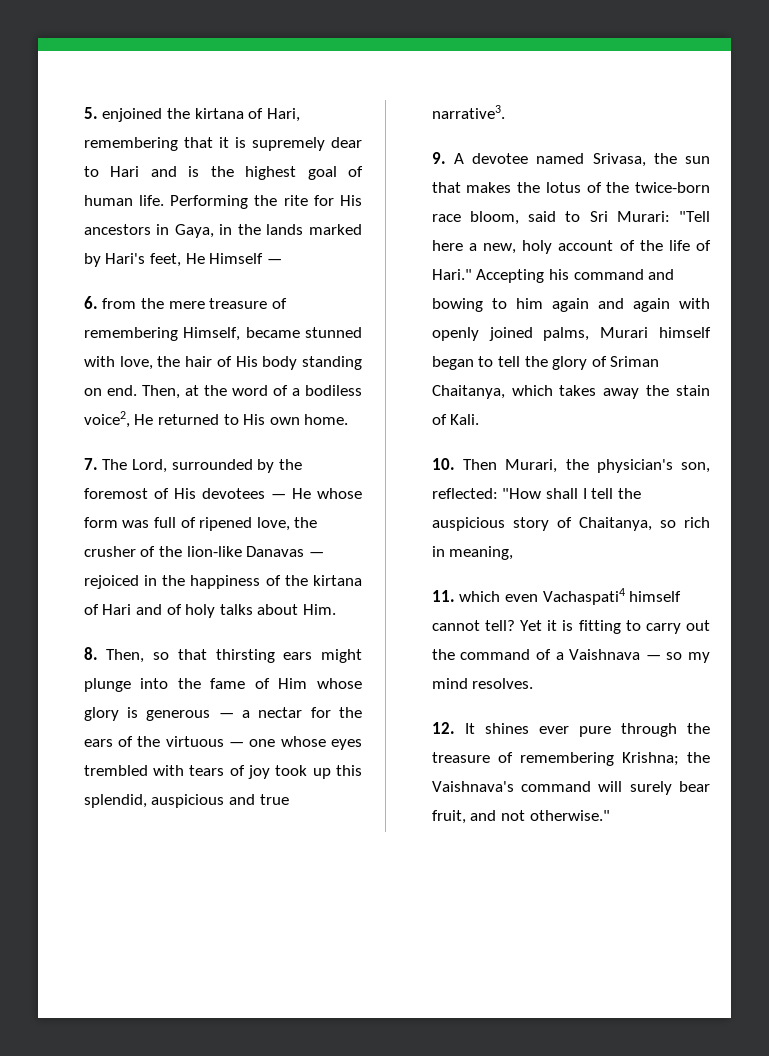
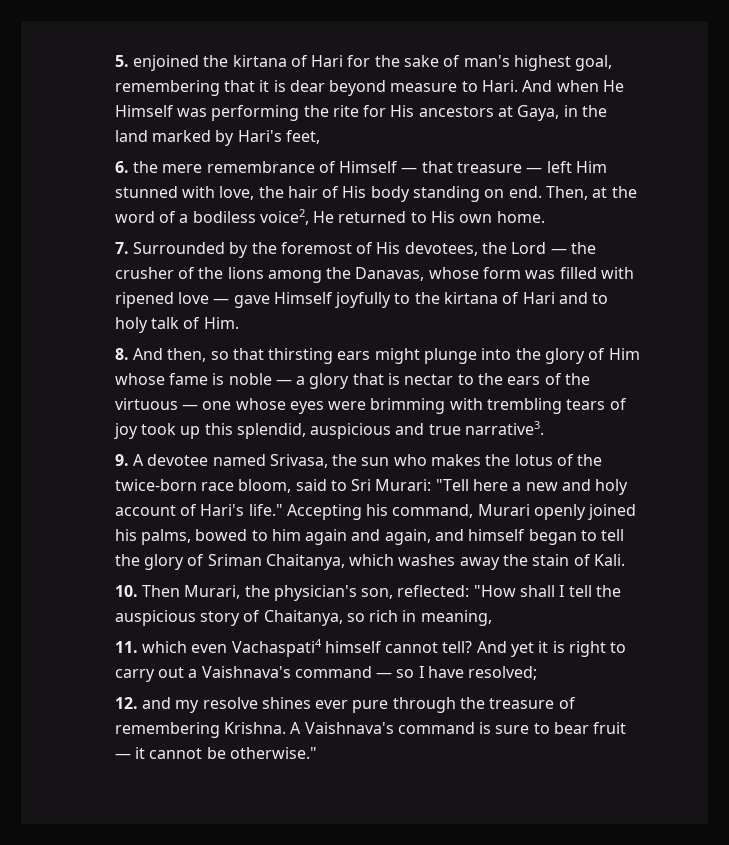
- 5. enjoined the kirtana of Hari, remembering that it is supremely dear to Hari and is the highest goal of human life. Performing the rite for His ancestors in Gaya, in the lands marked by Hari's feet, He Himself —
- 6. from the mere treasure of remembering Himself, became stunned with love, the hair of His body standing on end.
+ 5. enjoined the kirtana of Hari for the sake of man's highest goal, remembering that it is dear beyond measure to Hari. And when He Himself was performing the rite for His ancestors at Gaya, in the land marked by Hari's feet,
+ 6. the mere remembrance of Himself — that treasure — left Him stunned with love, the hair of His body standing on end.
- 7. The Lord, surrounded by the foremost of His devotees — He whose form was full of ripened love, the crusher of the lion-like Danavas — rejoiced in the happiness of the kirtana of Hari and of holy talks about Him.
+ 7. Surrounded by the foremost of His devotees, the Lord — the crusher of the lions among the Danavas, whose form was filled with ripened love — gave Himself joyfully to the kirtana of Hari and to holy talk of Him.
- 8. Then, so that thirsting ears might plunge into the fame of Him whose glory is generous — a nectar for the ears of the virtuous — one whose eyes trembled with tears of joy took up this splendid, auspicious and true narrative3.
+ 8. And then, so that thirsting ears might plunge into the glory of Him whose fame is noble — a glory that is nectar to the ears of the virtuous — one whose eyes were brimming with trembling tears of joy took up this splendid, auspicious and true narrative3.
- 9. A devotee named Srivasa, the sun that makes the lotus of the twice-born race bloom, said to Sri Murari: "Tell here a new, holy account of the life of Hari." Accepting his command and bowing to him again and again with openly joined palms, Murari himself began to tell the glory of Sriman Chaitanya, which takes away the stain of Kali.
+ 9. A devotee named Srivasa, the sun who makes the lotus of the twice-born race bloom, said to Sri Murari: "Tell here a new and holy account of Hari's life." Accepting his command, Murari openly joined his palms, bowed to him again and again, and himself began to tell the glory of Sriman Chaitanya, which washes away the stain of Kali.
- Yet it is fitting to carry out the command of a Vaishnava — so my mind resolves.
- 12. It shines ever pure through the treasure of remembering Krishna; the Vaishnava's command will surely bear fruit, and not otherwise."
+ And yet it is right to carry out a Vaishnava's command — so I have resolved;
+ 12. and my resolve shines ever pure through the treasure of remembering Krishna. A Vaishnava's command is sure to bear fruit — it cannot be otherwise."

